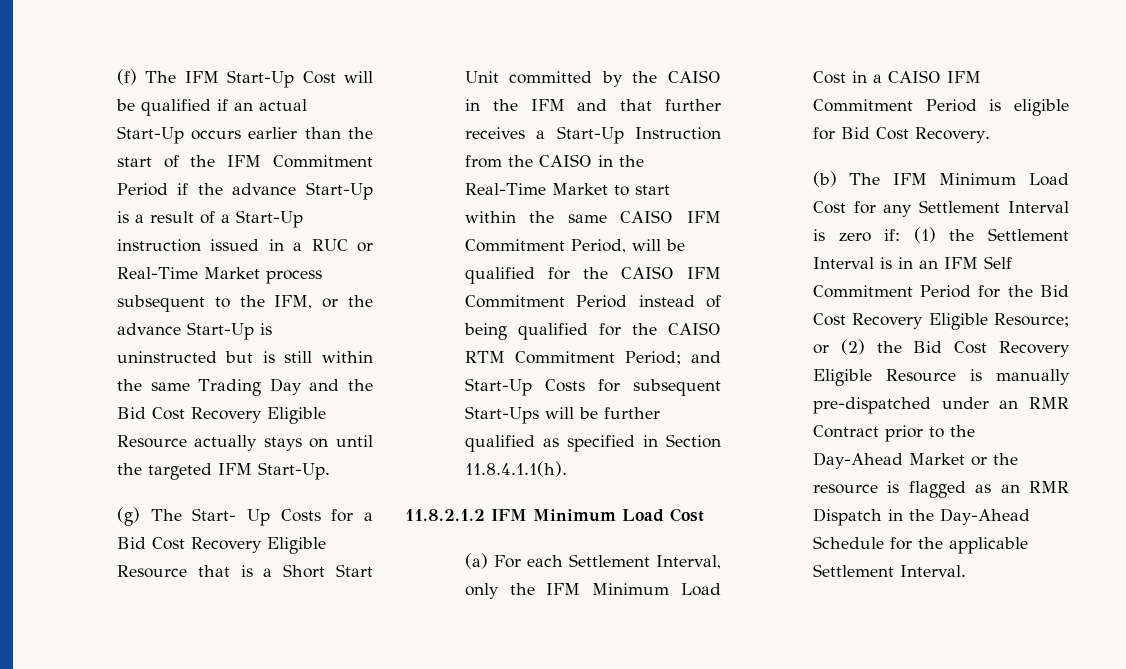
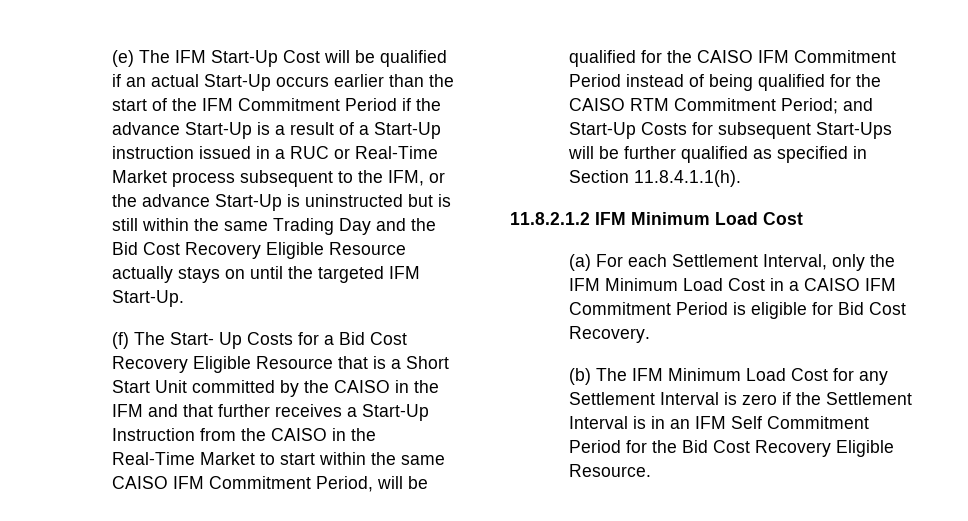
- (f) The IFM Start-Up Cost will be qualified if an actual Start-Up occurs earlier than the start of the IFM Commitment Period if the advance Start-Up is a result of a Start-Up instruction issued in a RUC or Real-Time Market process subsequent to the IFM, or the advance Start-Up is uninstructed but is still within the same Trading Day and the Bid Cost Recovery Eligible Resource actually stays on until the targeted IFM Start-Up.
+ (e) The IFM Start-Up Cost will be qualified if an actual Start-Up occurs earlier than the start of the IFM Commitment Period if the advance Start-Up is a result of a Start-Up instruction issued in a RUC or Real-Time Market process subsequent to the IFM, or the advance Start-Up is uninstructed but is still within the same Trading Day and the Bid Cost Recovery Eligible Resource actually stays on until the targeted IFM Start-Up.
- (g) The Start- Up Costs for a Bid Cost Recovery Eligible Resource that is a Short Start Unit committed by the CAISO in the IFM and that further receives a Start-Up Instruction from the CAISO in the Real-Time Market to start within the same CAISO IFM Commitment Period, will be qualified for the CAISO IFM Commitment Period instead of being qualified for the CAISO RTM Commitment Period;
+ (f) The Start- Up Costs for a Bid Cost Recovery Eligible Resource that is a Short Start Unit committed by the CAISO in the IFM and that further receives a Start-Up Instruction from the CAISO in the Real-Time Market to start within the same CAISO IFM Commitment Period, will be qualified for the CAISO IFM Commitment Period instead of being qualified for the CAISO RTM Commitment Period;
- (b) The IFM Minimum Load Cost for any Settlement Interval is zero if: (1) the Settlement Interval is in an IFM Self Commitment Period for the Bid Cost Recovery Eligible Resource; or (2) the Bid Cost Recovery Eligible Resource is manually pre-dispatched under an RMR Contract prior to the Day-Ahead Market or the resource is flagged as an RMR Dispatch in the Day-Ahead Schedule for the applicable Settlement Interval.
+ (b) The IFM Minimum Load Cost for any Settlement Interval is zero if the Settlement Interval is in an IFM Self Commitment Period for the Bid Cost Recovery Eligible Resource.

